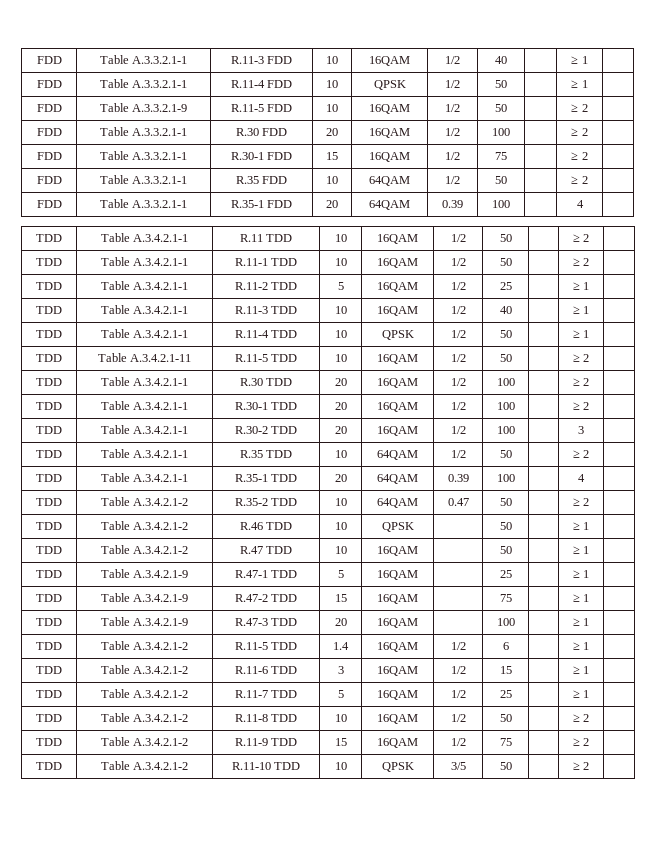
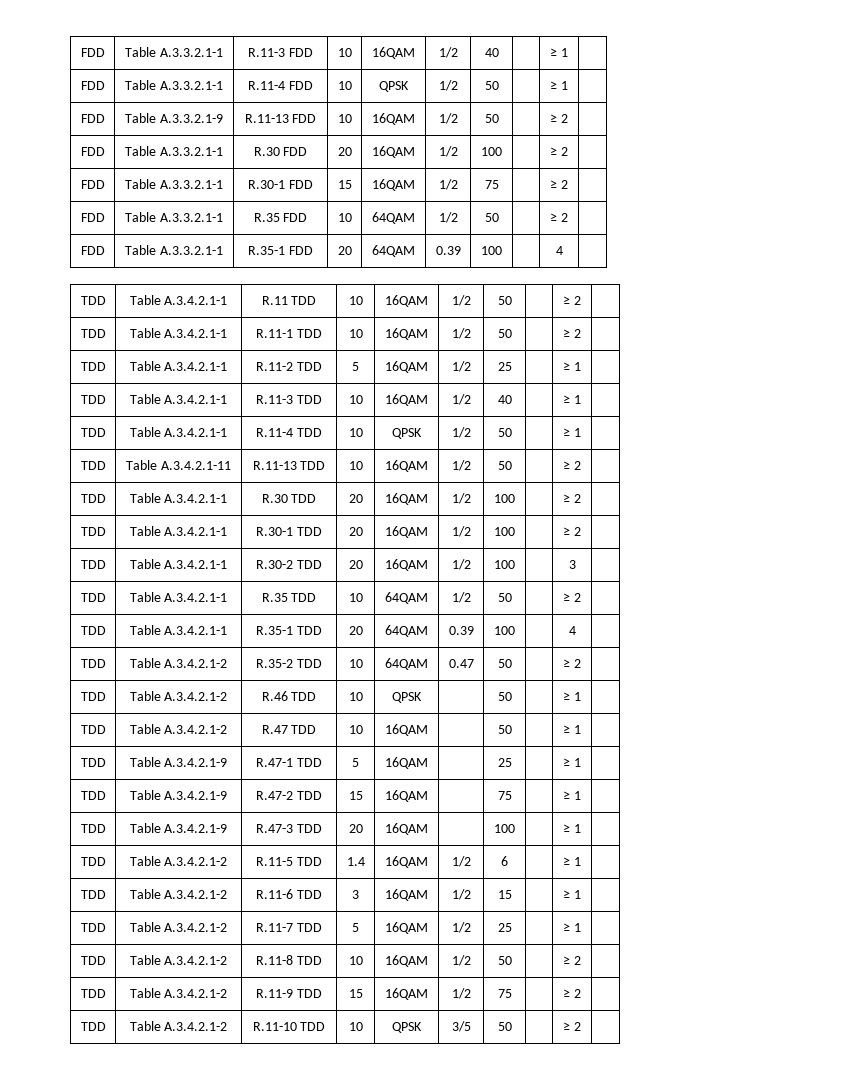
- FDD | Table A.3.3.2.1-9 | R.11-5 FDD | 10 | 16QAM | 1/2 | 50 | | ≥ 2 |
+ FDD | Table A.3.3.2.1-9 | R.11-13 FDD | 10 | 16QAM | 1/2 | 50 | | ≥ 2 |
- TDD | Table A.3.4.2.1-11 | R.11-5 TDD | 10 | 16QAM | 1/2 | 50 | | ≥ 2 |
+ TDD | Table A.3.4.2.1-11 | R.11-13 TDD | 10 | 16QAM | 1/2 | 50 | | ≥ 2 |

